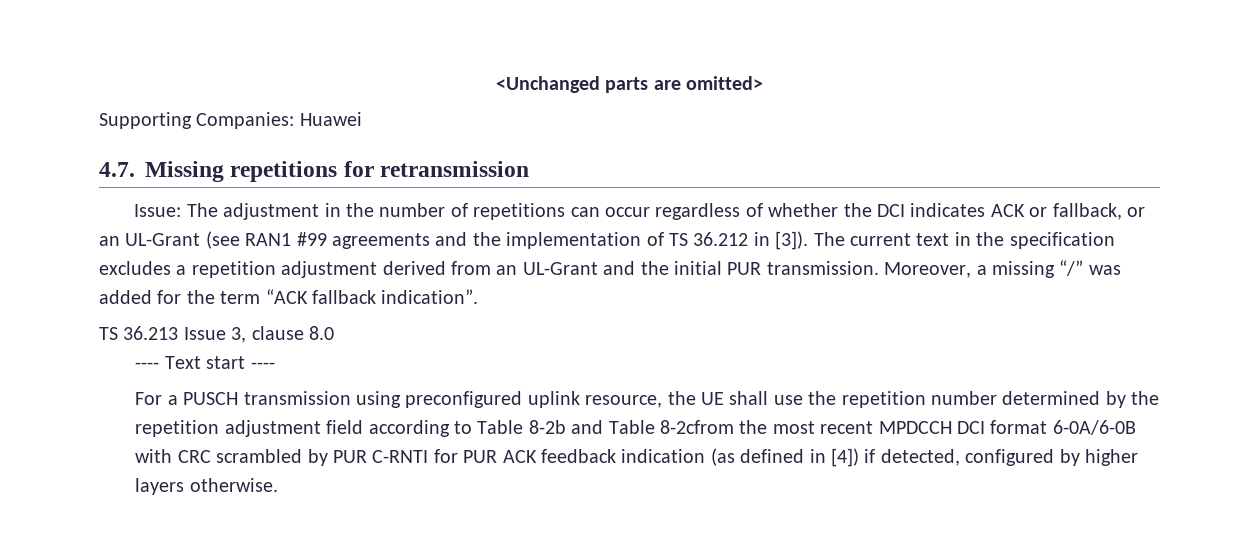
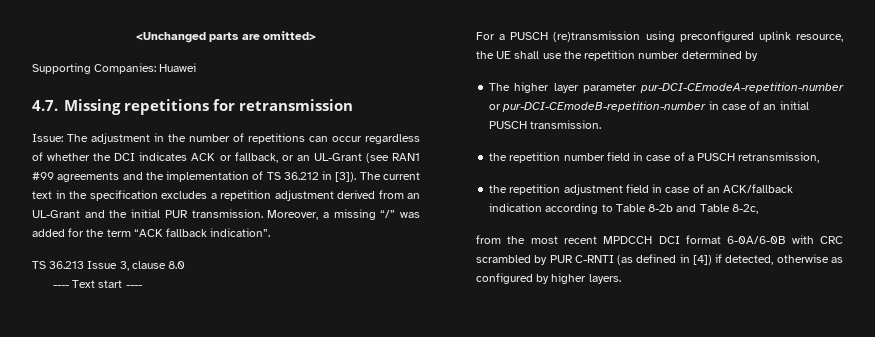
- For a PUSCH transmission using preconfigured uplink resource, the UE shall use the repetition number determined by the repetition adjustment field according to Table 8-2b and Table 8-2cfrom the most recent MPDCCH DCI format 6-0A/6-0B with CRC scrambled by PUR C-RNTI for PUR ACK feedback indication (as defined in [4]) if detected, configured by higher layers otherwise.
+ For a PUSCH (re)transmission using preconfigured uplink resource, the UE shall use the repetition number determined by
+ The higher layer parameter pur-DCI-CEmodeA-repetition-number or pur-DCI-CEmodeB-repetition-number in case of an initial PUSCH transmission.
+ the repetition number field in case of a PUSCH retransmission,
+ the repetition adjustment field in case of an ACK/fallback indication according to Table 8-2b and Table 8-2c,
+ from the most recent MPDCCH DCI format 6-0A/6-0B with CRC scrambled by PUR C-RNTI (as defined in [4]) if detected, otherwise as configured by higher layers.

